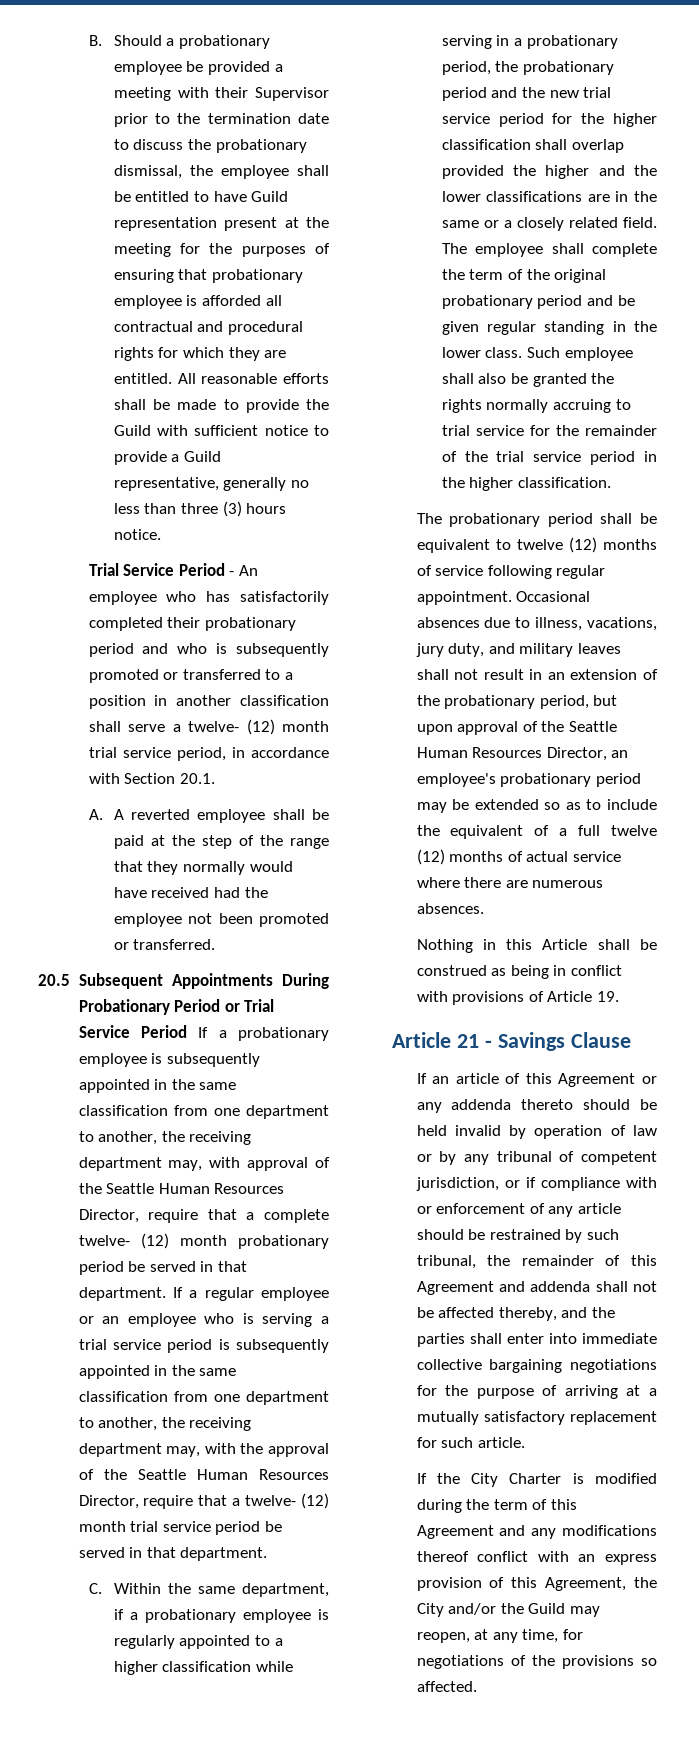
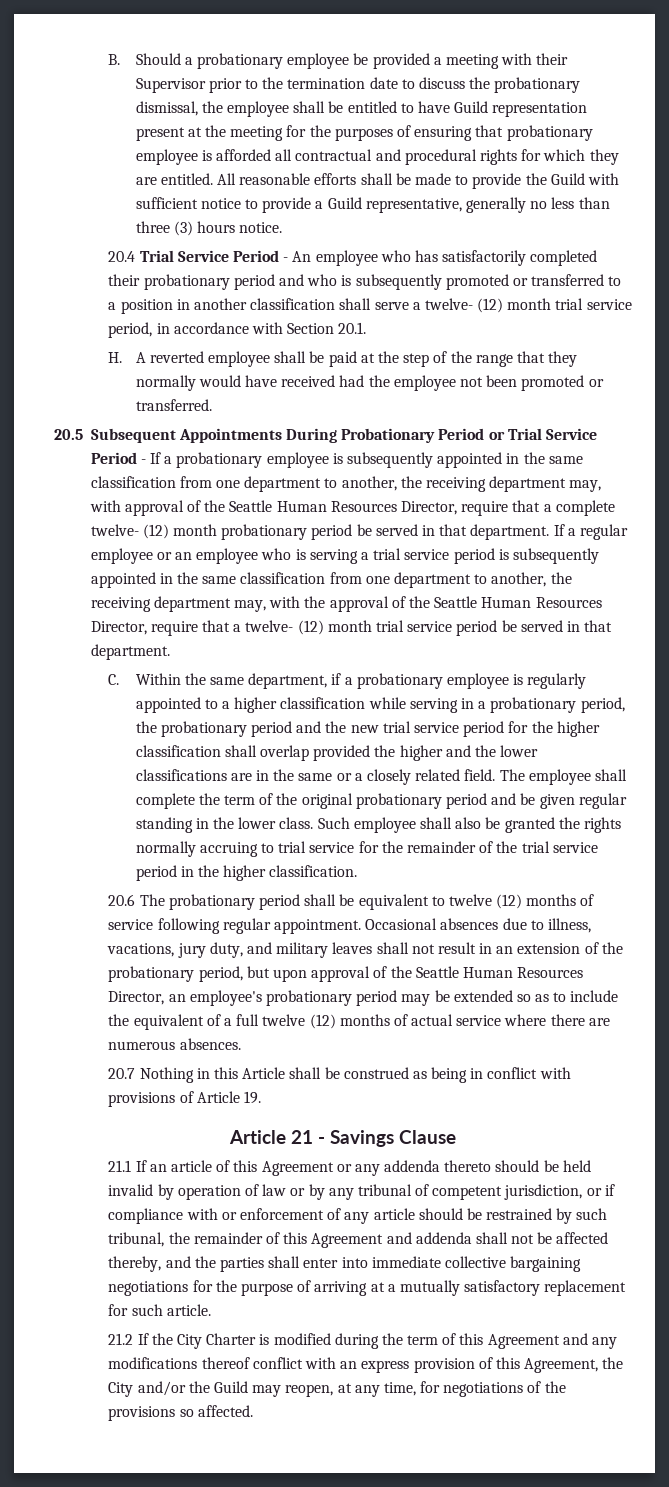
- Trial Service Period - An employee who has satisfactorily completed their probationary period and who is subsequently promoted or transferred to a position in another classification shall serve a twelve- (12) month trial service period, in accordance with Section 20.1.
+ 20.4 Trial Service Period - An employee who has satisfactorily completed their probationary period and who is subsequently promoted or transferred to a position in another classification shall serve a twelve- (12) month trial service period, in accordance with Section 20.1.
- A. A reverted employee shall be paid at the step of the range that they normally would have received had the employee not been promoted or transferred.
+ H. A reverted employee shall be paid at the step of the range that they normally would have received had the employee not been promoted or transferred.
- 20.5 Subsequent Appointments During Probationary Period or Trial Service Period If a probationary employee is subsequently appointed in the same classification from one department to another, the receiving department may, with approval of the Seattle Human Resources Director, require that a complete twelve- (12) month probationary period be served in that department.
+ 20.5 Subsequent Appointments During Probationary Period or Trial Service Period - If a probationary employee is subsequently appointed in the same classification from one department to another, the receiving department may, with approval of the Seattle Human Resources Director, require that a complete twelve- (12) month probationary period be served in that department.
- The probationary period shall be equivalent to twelve (12) months of service following regular appointment.
+ 20.6 The probationary period shall be equivalent to twelve (12) months of service following regular appointment.
- Nothing in this Article shall be construed as being in conflict with provisions of Article 19.
+ 20.7 Nothing in this Article shall be construed as being in conflict with provisions of Article 19.
- If an article of this Agreement or any addenda thereto should be held invalid by operation of law or by any tribunal of competent jurisdiction, or if compliance with or enforcement of any article should be restrained by such tribunal, the remainder of this Agreement and addenda shall not be affected thereby, and the parties shall enter into immediate collective bargaining negotiations for the purpose of arriving at a mutually satisfactory replacement for such article.
+ 21.1 If an article of this Agreement or any addenda thereto should be held invalid by operation of law or by any tribunal of competent jurisdiction, or if compliance with or enforcement of any article should be restrained by such tribunal, the remainder of this Agreement and addenda shall not be affected thereby, and the parties shall enter into immediate collective bargaining negotiations for the purpose of arriving at a mutually satisfactory replacement for such article.
- If the City Charter is modified during the term of this Agreement and any modifications thereof conflict with an express provision of this Agreement, the City and/or the Guild may reopen, at any time, for negotiations of the provisions so affected.
+ 21.2 If the City Charter is modified during the term of this Agreement and any modifications thereof conflict with an express provision of this Agreement, the City and/or the Guild may reopen, at any time, for negotiations of the provisions so affected.

